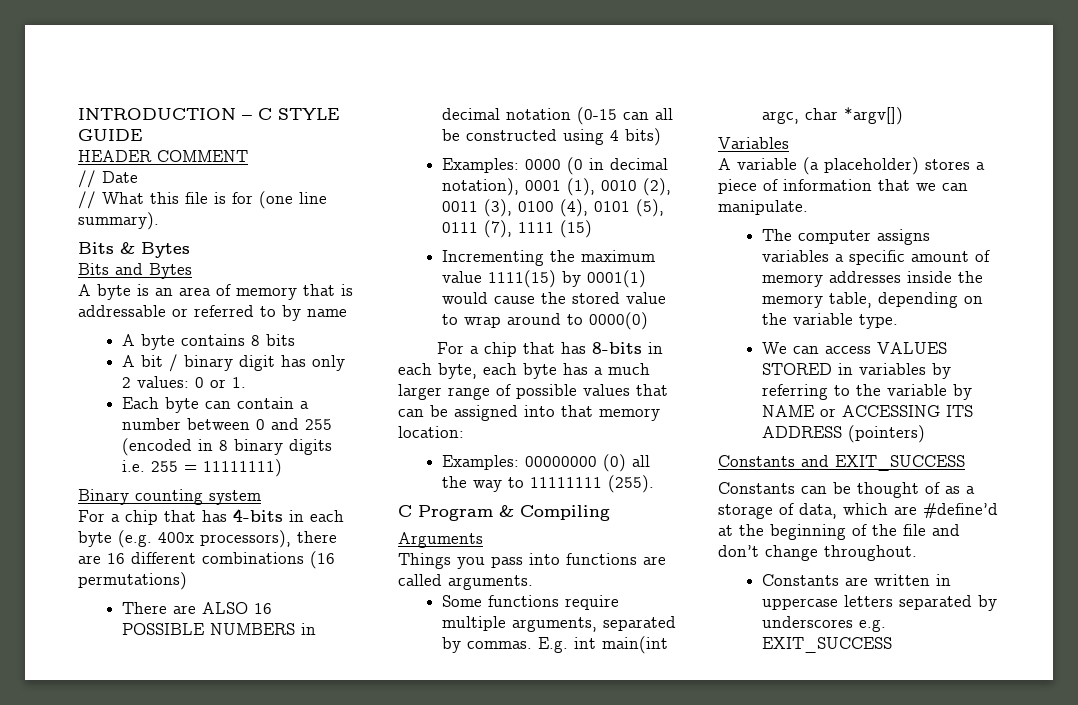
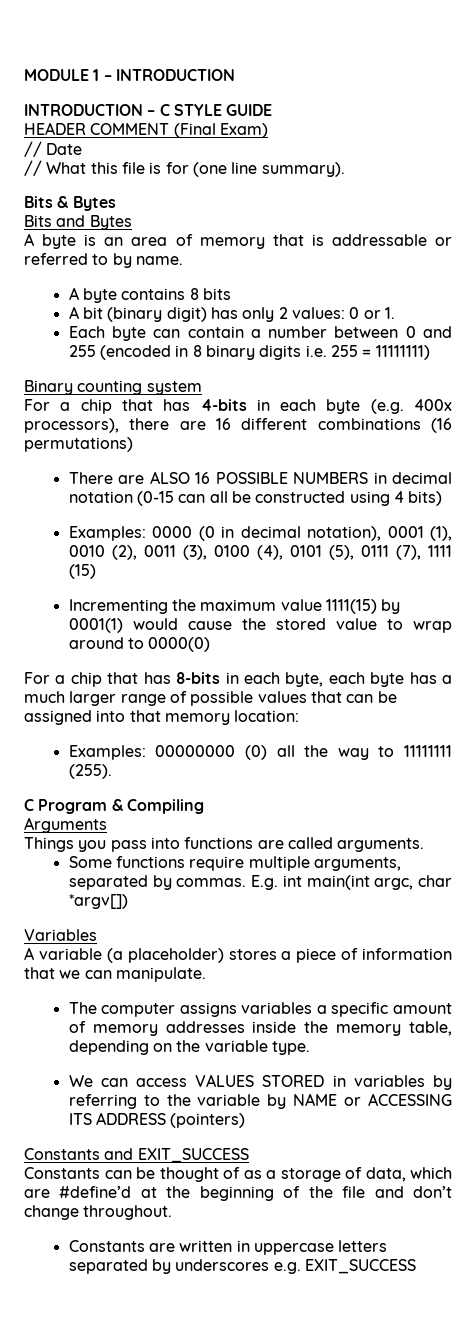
+ MODULE 1 – INTRODUCTION
- HEADER COMMENT
+ HEADER COMMENT (Final Exam)
- A byte is an area of memory that is addressable or referred to by name
+ A byte is an area of memory that is addressable or referred to by name.
- A bit / binary digit has only 2 values: 0 or 1.
+ A bit (binary digit) has only 2 values: 0 or 1.

